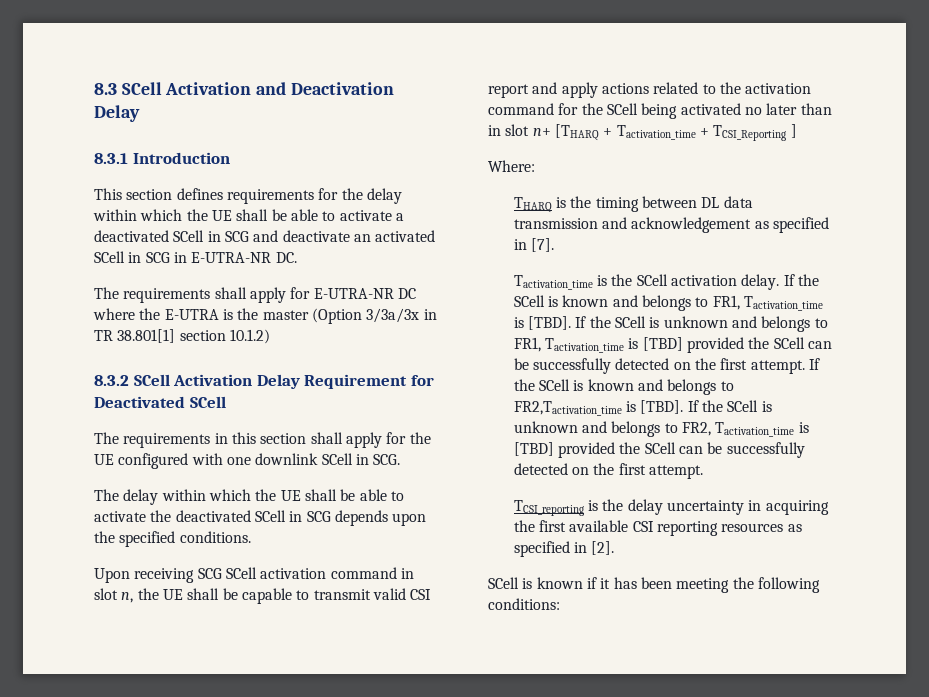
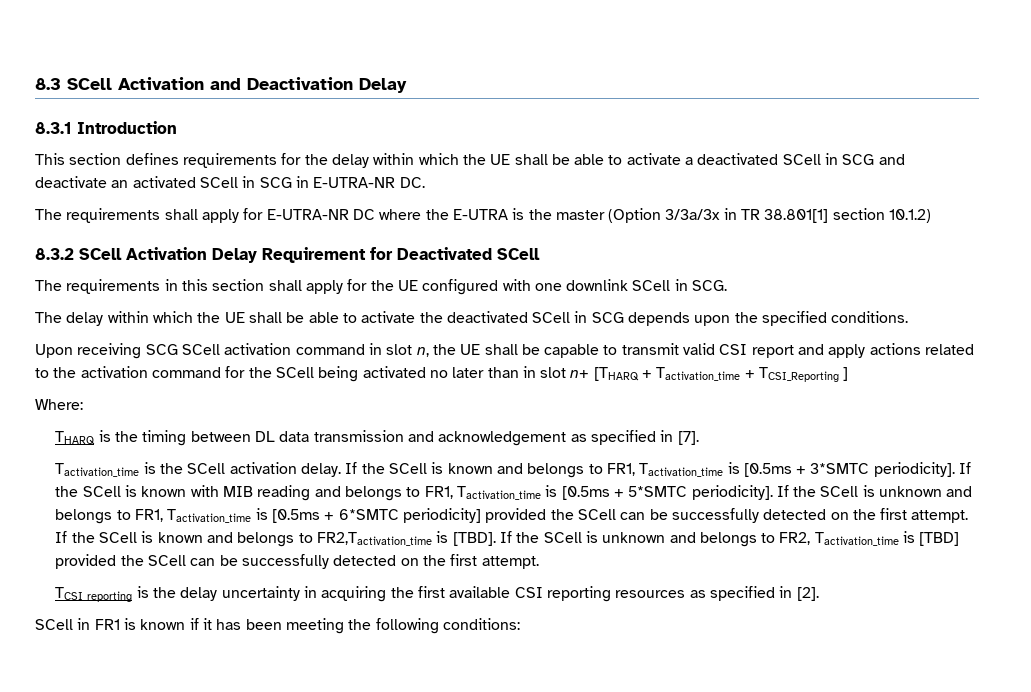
- If the SCell is known and belongs to FR1, Tactivation_time is [TBD].
+ If the SCell is known and belongs to FR1, Tactivation_time is [0.5ms + 3*SMTC periodicity]. If the SCell is known with MIB reading and belongs to FR1, Tactivation_time is [0.5ms + 5*SMTC periodicity].
- If the SCell is unknown and belongs to FR1, Tactivation_time is [TBD] provided the SCell can be successfully detected on the first attempt.
+ If the SCell is unknown and belongs to FR1, Tactivation_time is [0.5ms + 6*SMTC periodicity] provided the SCell can be successfully detected on the first attempt.
- SCell is known if it has been meeting the following conditions:
+ SCell in FR1 is known if it has been meeting the following conditions:

